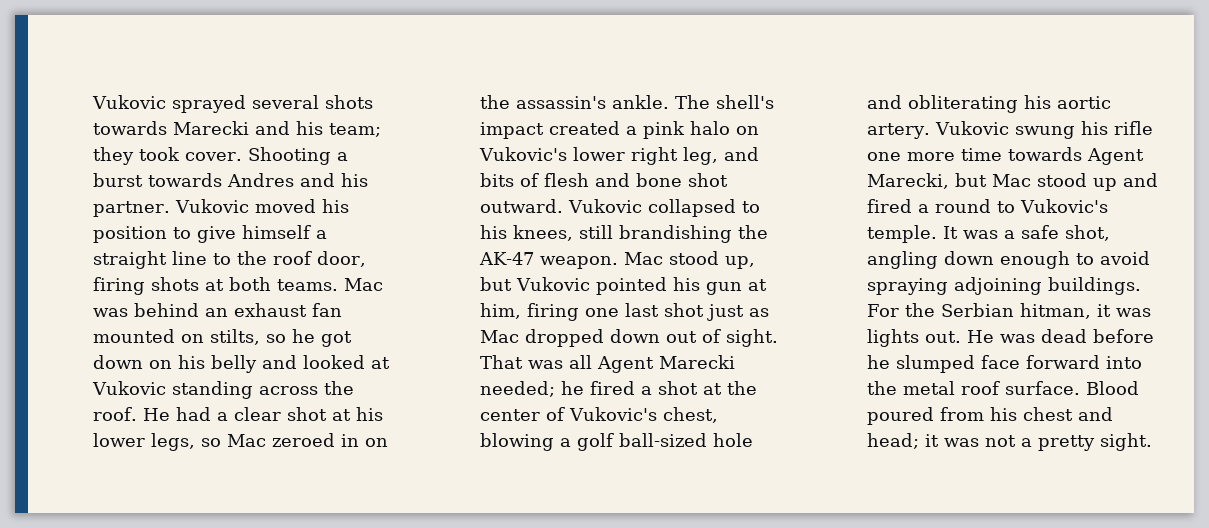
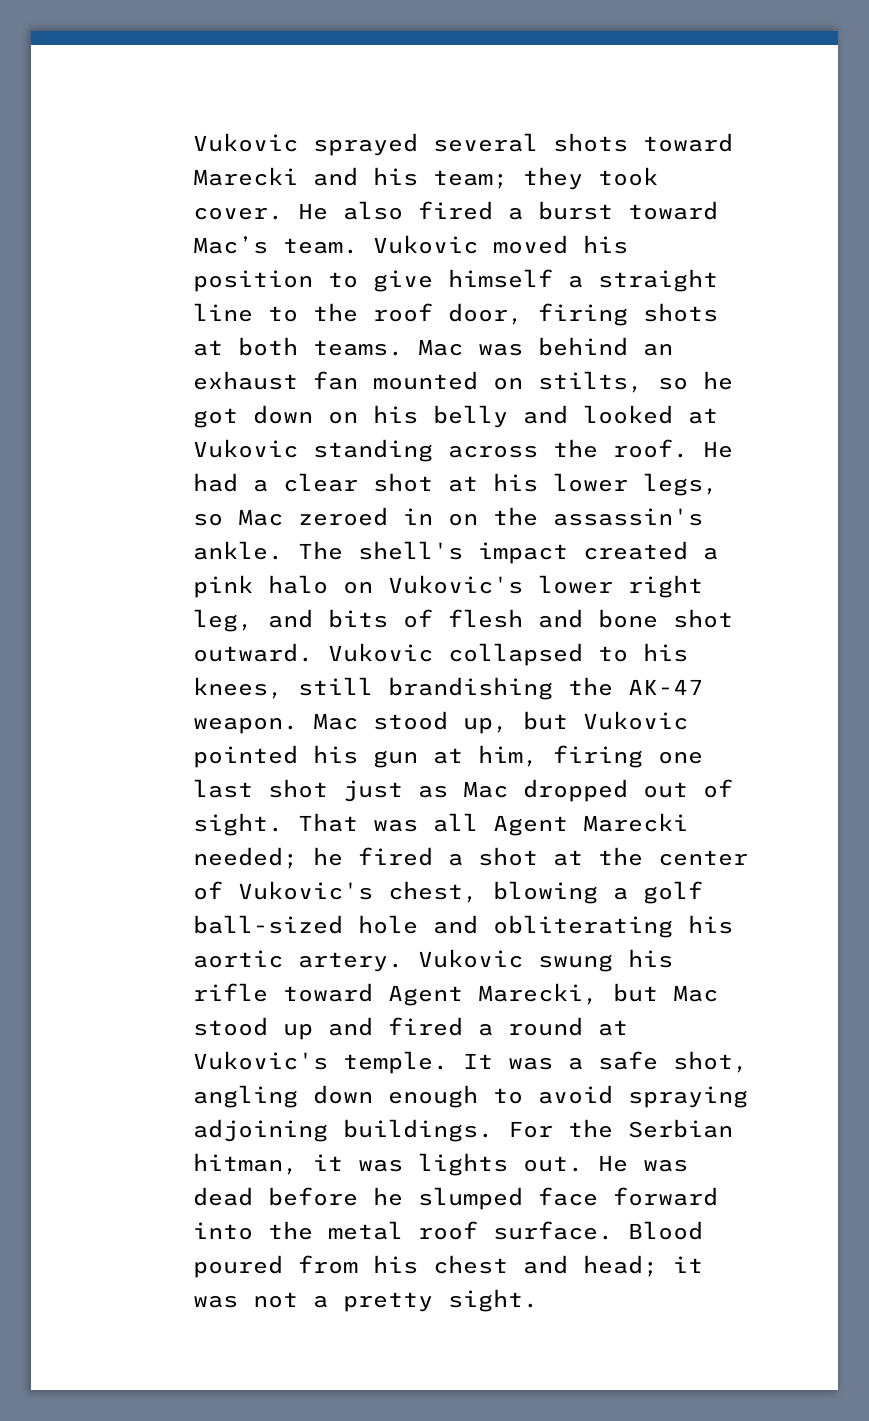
- Vukovic sprayed several shots towards Marecki and his team; they took cover.
+ Vukovic sprayed several shots toward Marecki and his team; they took cover.
- Shooting a burst towards Andres and his partner.
+ He also fired a burst toward Mac’s team.
- Mac stood up, but Vukovic pointed his gun at him, firing one last shot just as Mac dropped down out of sight.
+ Mac stood up, but Vukovic pointed his gun at him, firing one last shot just as Mac dropped out of sight.
- Vukovic swung his rifle one more time towards Agent Marecki, but Mac stood up and fired a round to Vukovic's temple.
+ Vukovic swung his rifle toward Agent Marecki, but Mac stood up and fired a round at Vukovic's temple.

